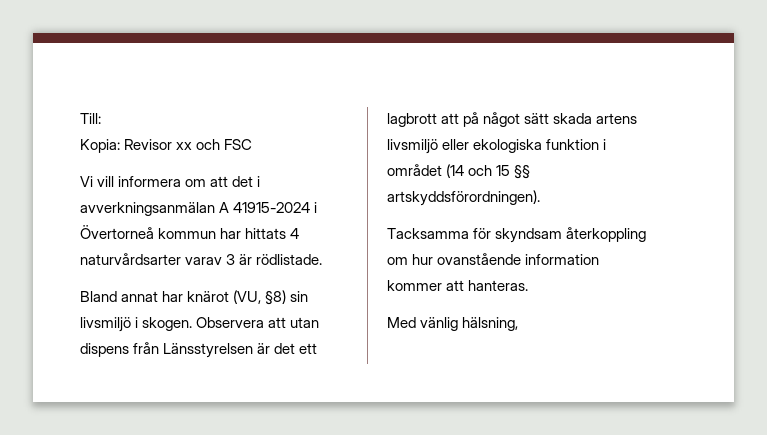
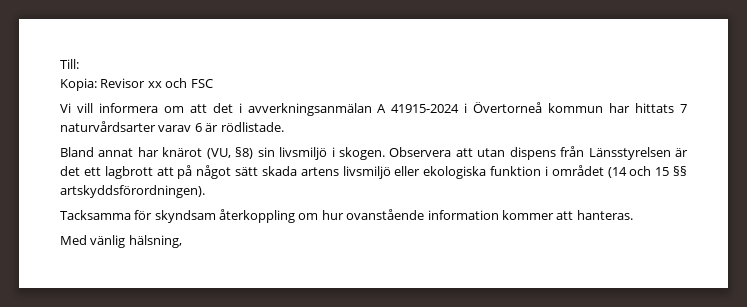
- Vi vill informera om att det i avverkningsanmälan A 41915-2024 i Övertorneå kommun har hittats 4 naturvårdsarter varav 3 är rödlistade.
+ Vi vill informera om att det i avverkningsanmälan A 41915-2024 i Övertorneå kommun har hittats 7 naturvårdsarter varav 6 är rödlistade.

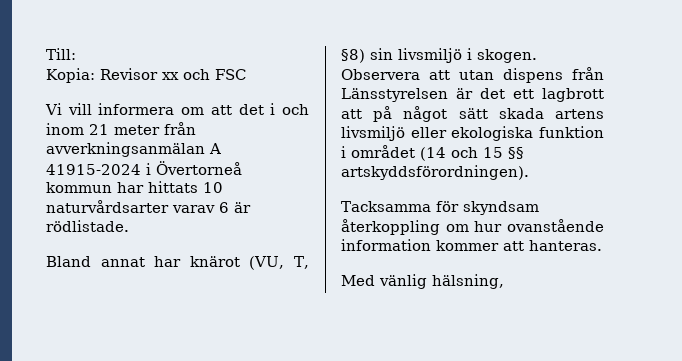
- Vi vill informera om att det i avverkningsanmälan A 41915-2024 i Övertorneå kommun har hittats 7 naturvårdsarter varav 6 är rödlistade.
+ Vi vill informera om att det i och inom 21 meter från avverkningsanmälan A 41915-2024 i Övertorneå kommun har hittats 10 naturvårdsarter varav 6 är rödlistade.
- Bland annat har knärot (VU, §8) sin livsmiljö i skogen.
+ Bland annat har knärot (VU, T, §8) sin livsmiljö i skogen.

